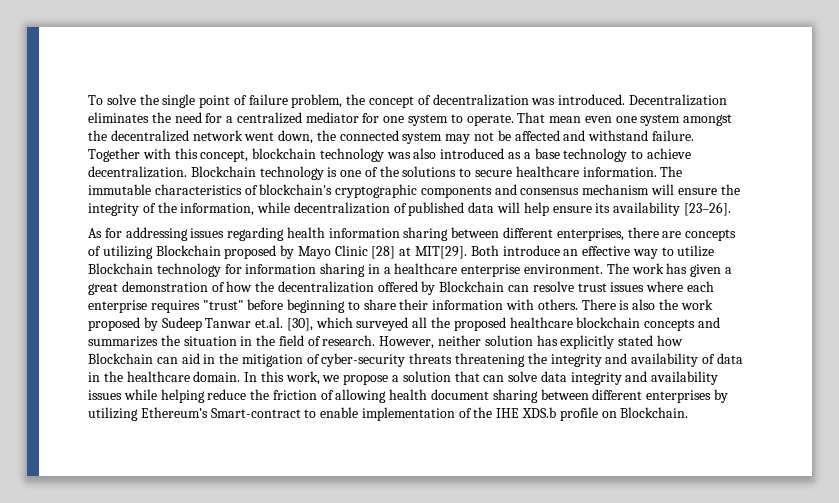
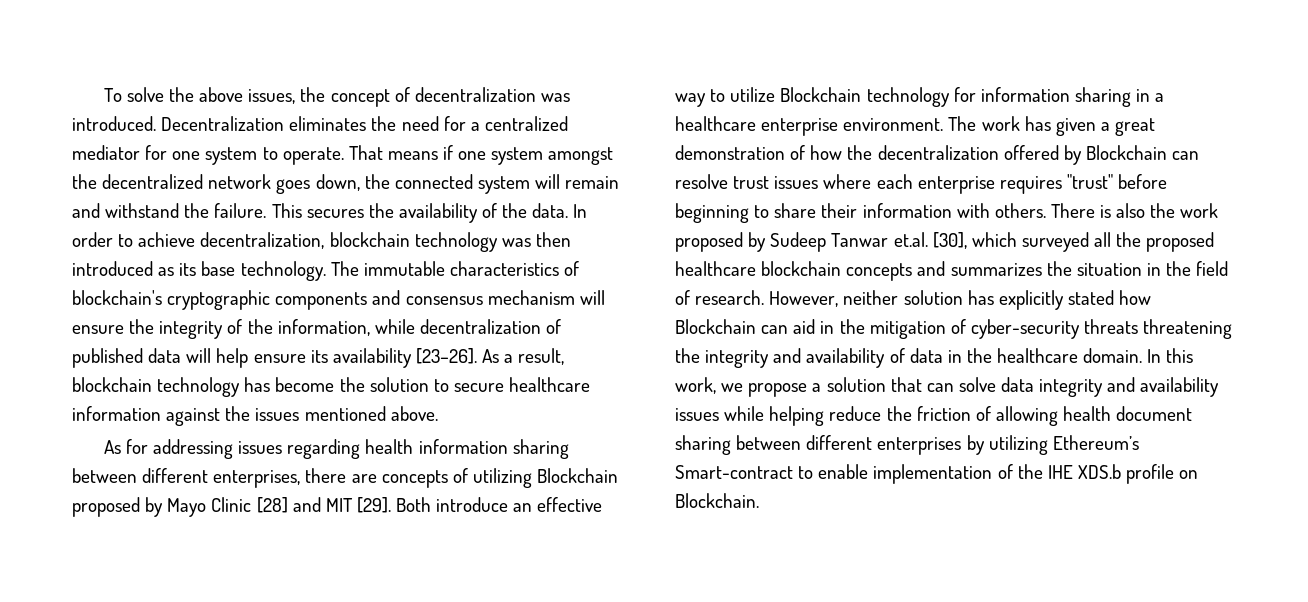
- To solve the single point of failure problem, the concept of decentralization was introduced.
+ To solve the above issues, the concept of decentralization was introduced.
- That mean even one system amongst the decentralized network went down, the connected system may not be affected and withstand failure. Together with this concept, blockchain technology was also introduced as a base technology to achieve decentralization. Blockchain technology is one of the solutions to secure healthcare information.
+ That means if one system amongst the decentralized network goes down, the connected system will remain and withstand the failure. This secures the availability of the data. In order to achieve decentralization, blockchain technology was then introduced as its base technology.
+ As a result, blockchain technology has become the solution to secure healthcare information against the issues mentioned above.
- As for addressing issues regarding health information sharing between different enterprises, there are concepts of utilizing Blockchain proposed by Mayo Clinic [28] at MIT[29].
+ As for addressing issues regarding health information sharing between different enterprises, there are concepts of utilizing Blockchain proposed by Mayo Clinic [28] and MIT [29].

